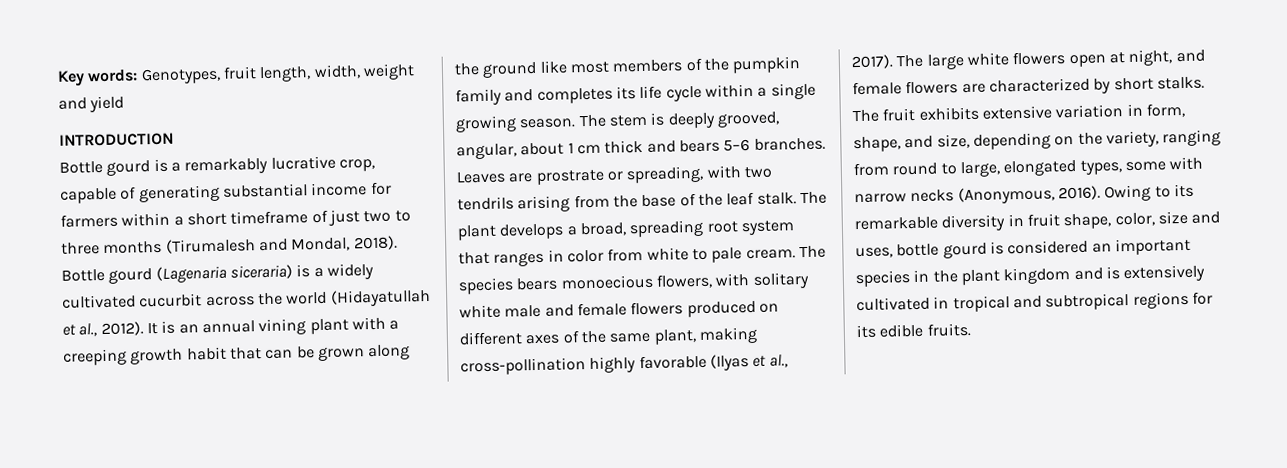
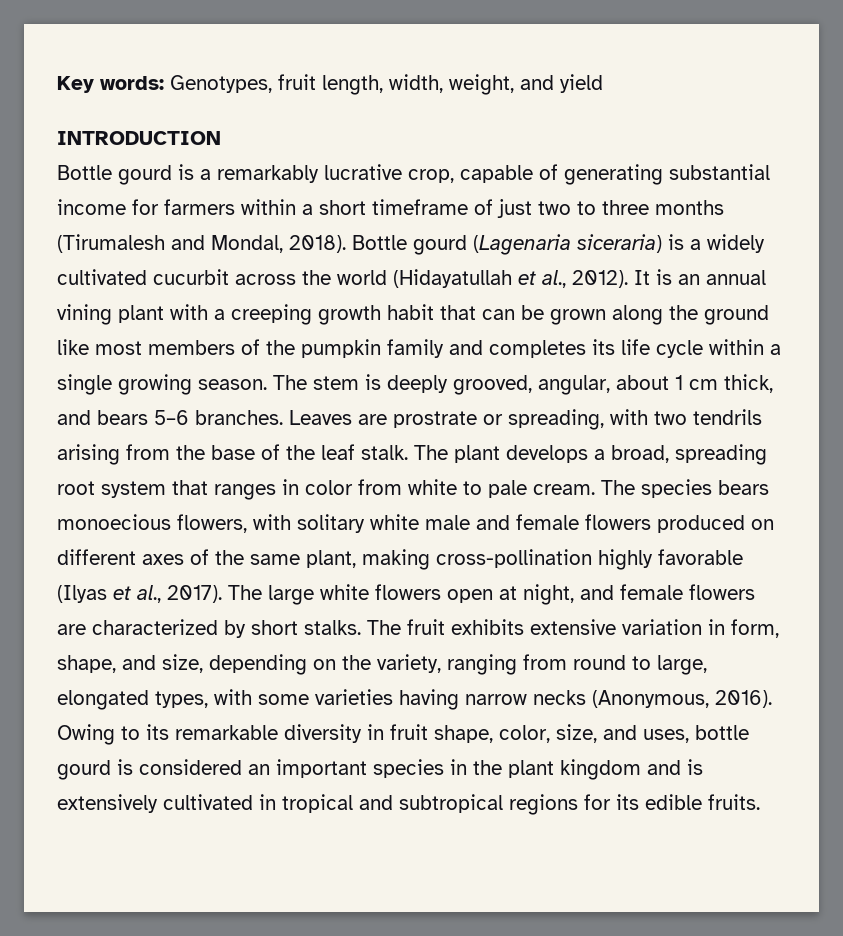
- Key words: Genotypes, fruit length, width, weight and yield
+ Key words: Genotypes, fruit length, width, weight, and yield
- The stem is deeply grooved, angular, about 1 cm thick and bears 5–6 branches.
+ The stem is deeply grooved, angular, about 1 cm thick, and bears 5–6 branches.
- The fruit exhibits extensive variation in form, shape, and size, depending on the variety, ranging from round to large, elongated types, some with narrow necks (Anonymous, 2016).
+ The fruit exhibits extensive variation in form, shape, and size, depending on the variety, ranging from round to large, elongated types, with some varieties having narrow necks (Anonymous, 2016).
- Owing to its remarkable diversity in fruit shape, color, size and uses, bottle gourd is considered an important species in the plant kingdom and is extensively cultivated in tropical and subtropical regions for its edible fruits.
+ Owing to its remarkable diversity in fruit shape, color, size, and uses, bottle gourd is considered an important species in the plant kingdom and is extensively cultivated in tropical and subtropical regions for its edible fruits.

